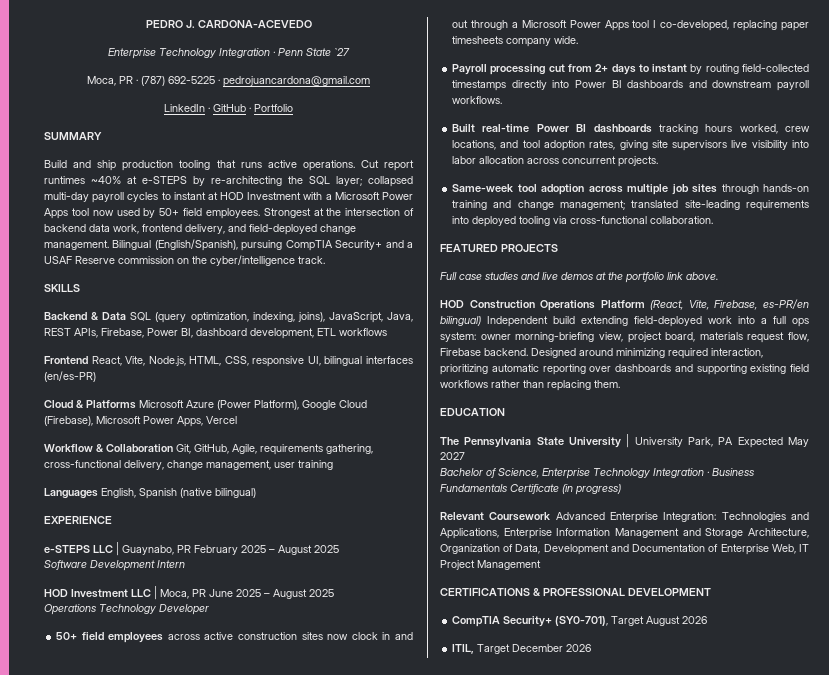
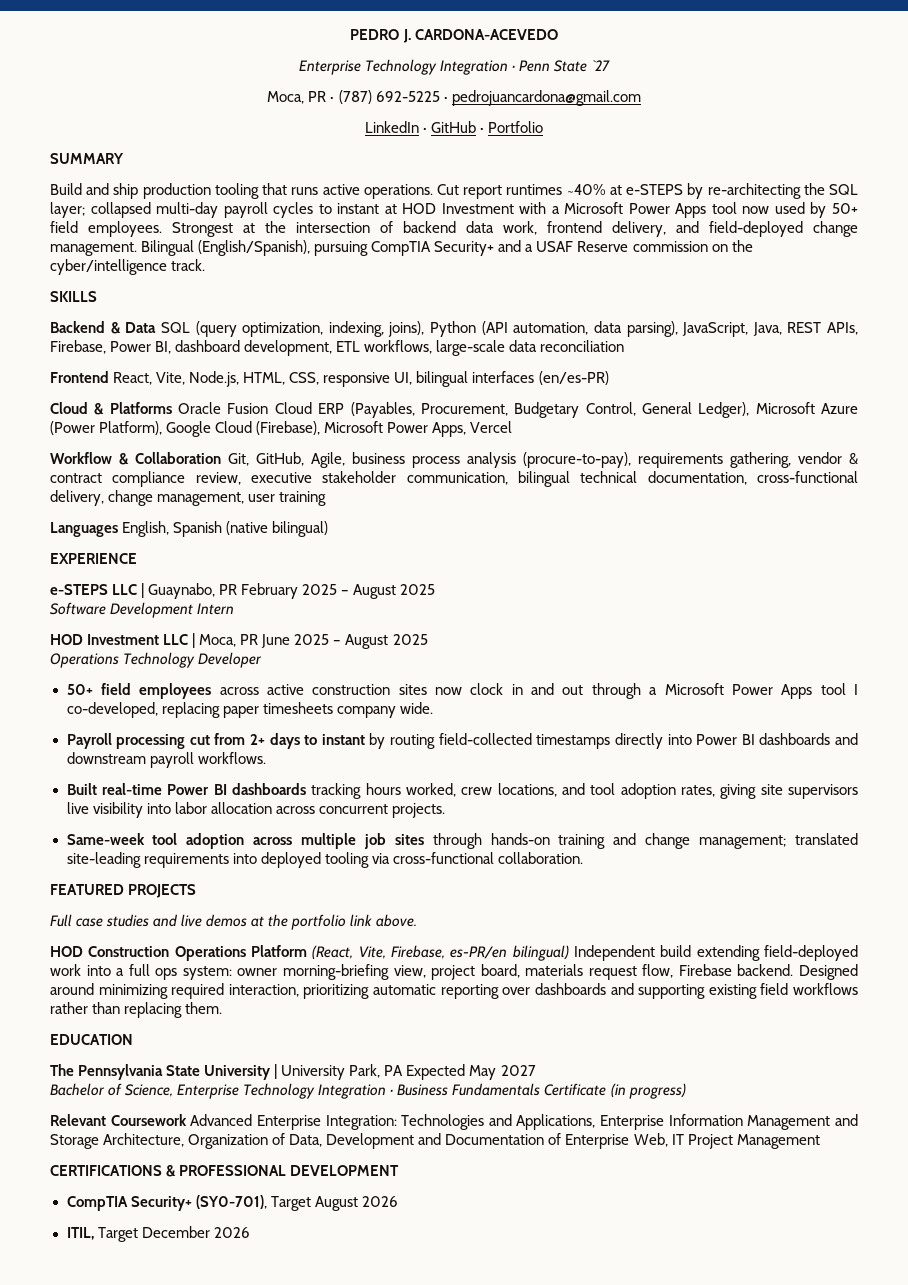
- Backend & Data SQL (query optimization, indexing, joins), JavaScript, Java, REST APIs, Firebase, Power BI, dashboard development, ETL workflows
+ Backend & Data SQL (query optimization, indexing, joins), Python (API automation, data parsing), JavaScript, Java, REST APIs, Firebase, Power BI, dashboard development, ETL workflows, large-scale data reconciliation
- Cloud & Platforms Microsoft Azure (Power Platform), Google Cloud (Firebase), Microsoft Power Apps, Vercel
+ Cloud & Platforms Oracle Fusion Cloud ERP (Payables, Procurement, Budgetary Control, General Ledger), Microsoft Azure (Power Platform), Google Cloud (Firebase), Microsoft Power Apps, Vercel
- Workflow & Collaboration Git, GitHub, Agile, requirements gathering, cross-functional delivery, change management, user training
+ Workflow & Collaboration Git, GitHub, Agile, business process analysis (procure-to-pay), requirements gathering, vendor & contract compliance review, executive stakeholder communication, bilingual technical documentation, cross-functional delivery, change management, user training

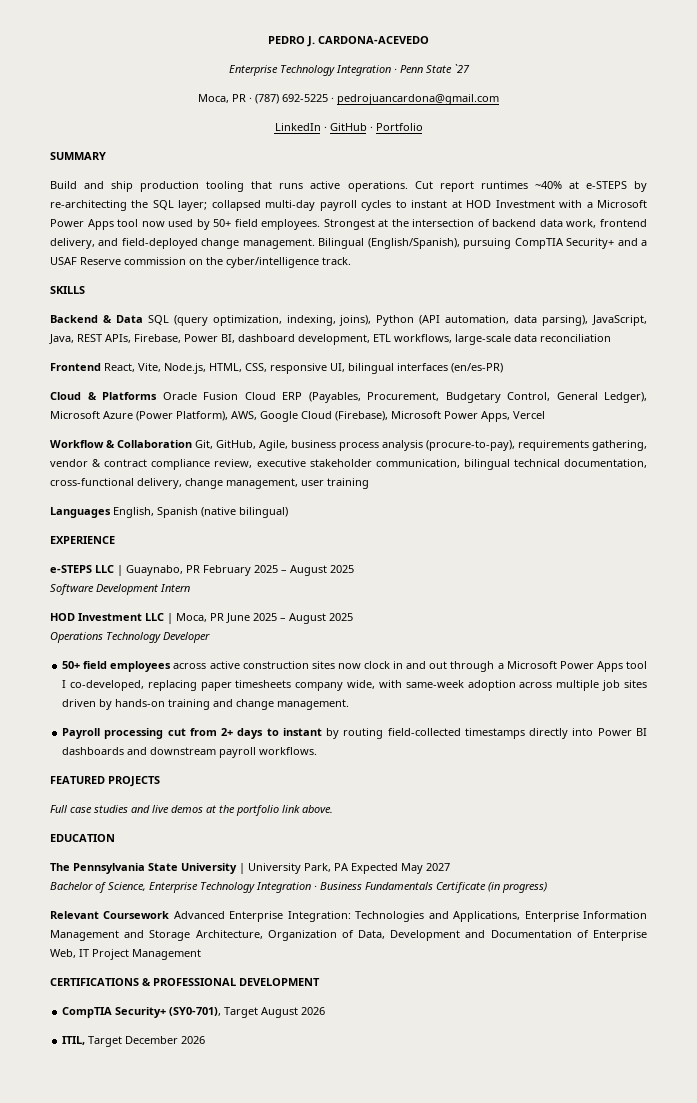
- Cloud & Platforms Oracle Fusion Cloud ERP (Payables, Procurement, Budgetary Control, General Ledger), Microsoft Azure (Power Platform), Google Cloud (Firebase), Microsoft Power Apps, Vercel
+ Cloud & Platforms Oracle Fusion Cloud ERP (Payables, Procurement, Budgetary Control, General Ledger), Microsoft Azure (Power Platform), AWS, Google Cloud (Firebase), Microsoft Power Apps, Vercel
- 50+ field employees across active construction sites now clock in and out through a Microsoft Power Apps tool I co-developed, replacing paper timesheets company wide.
+ 50+ field employees across active construction sites now clock in and out through a Microsoft Power Apps tool I co-developed, replacing paper timesheets company wide, with same-week adoption across multiple job sites driven by hands-on training and change management.
- Built real-time Power BI dashboards tracking hours worked, crew locations, and tool adoption rates, giving site supervisors live visibility into labor allocation across concurrent projects.
- Same-week tool adoption across multiple job sites through hands-on training and change management; translated site-leading requirements into deployed tooling via cross-functional collaboration.
- HOD Construction Operations Platform (React, Vite, Firebase, es-PR/en bilingual) Independent build extending field-deployed work into a full ops system: owner morning-briefing view, project board, materials request flow, Firebase backend. Designed around minimizing required interaction, prioritizing automatic reporting over dashboards and supporting existing field workflows rather than replacing them.

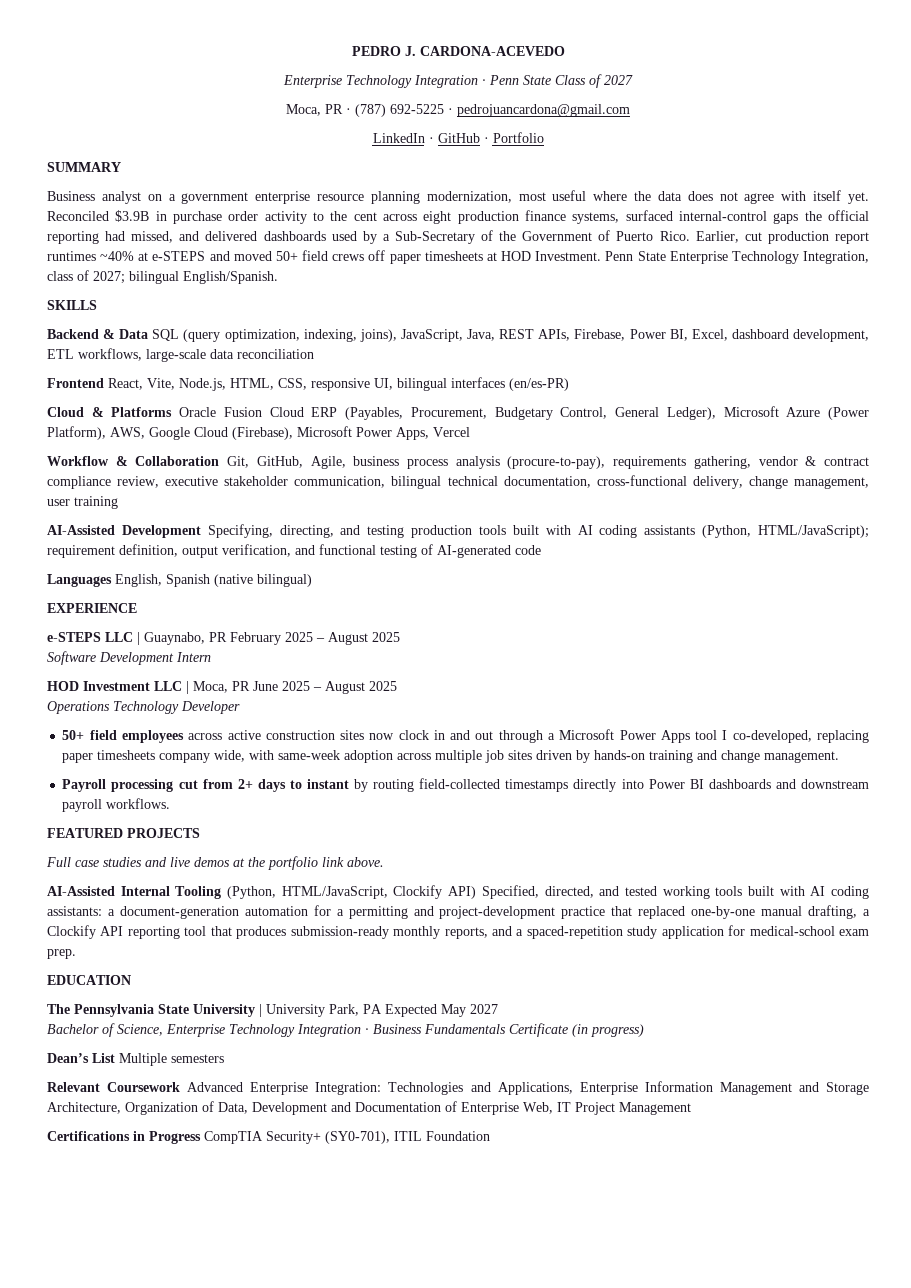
- Enterprise Technology Integration · Penn State `27
+ Enterprise Technology Integration · Penn State Class of 2027
- Build and ship production tooling that runs active operations. Cut report runtimes ~40% at e-STEPS by re-architecting the SQL layer; collapsed multi-day payroll cycles to instant at HOD Investment with a Microsoft Power Apps tool now used by 50+ field employees. Strongest at the intersection of backend data work, frontend delivery, and field-deployed change management. Bilingual (English/Spanish), pursuing CompTIA Security+ and a USAF Reserve commission on the cyber/intelligence track.
+ Business analyst on a government enterprise resource planning modernization, most useful where the data does not agree with itself yet. Reconciled $3.9B in purchase order activity to the cent across eight production finance systems, surfaced internal-control gaps the official reporting had missed, and delivered dashboards used by a Sub-Secretary of the Government of Puerto Rico. Earlier, cut production report runtimes ~40% at e-STEPS and moved 50+ field crews off paper timesheets at HOD Investment. Penn State Enterprise Technology Integration, class of 2027; bilingual English/Spanish.
- Backend & Data SQL (query optimization, indexing, joins), Python (API automation, data parsing), JavaScript, Java, REST APIs, Firebase, Power BI, dashboard development, ETL workflows, large-scale data reconciliation
+ Backend & Data SQL (query optimization, indexing, joins), JavaScript, Java, REST APIs, Firebase, Power BI, Excel, dashboard development, ETL workflows, large-scale data reconciliation
+ AI-Assisted Development Specifying, directing, and testing production tools built with AI coding assistants (Python, HTML/JavaScript); requirement definition, output verification, and functional testing of AI-generated code
+ AI-Assisted Internal Tooling (Python, HTML/JavaScript, Clockify API) Specified, directed, and tested working tools built with AI coding assistants: a document-generation automation for a permitting and project-development practice that replaced one-by-one manual drafting, a Clockify API reporting tool that produces submission-ready monthly reports, and a spaced-repetition study application for medical-school exam prep.
+ Dean’s List Multiple semesters
- CERTIFICATIONS & PROFESSIONAL DEVELOPMENT
- CompTIA Security+ (SY0-701), Target August 2026
- ITIL, Target December 2026
+ Certifications in Progress CompTIA Security+ (SY0-701), ITIL Foundation

